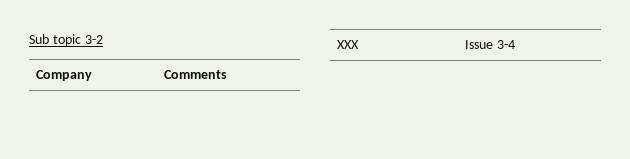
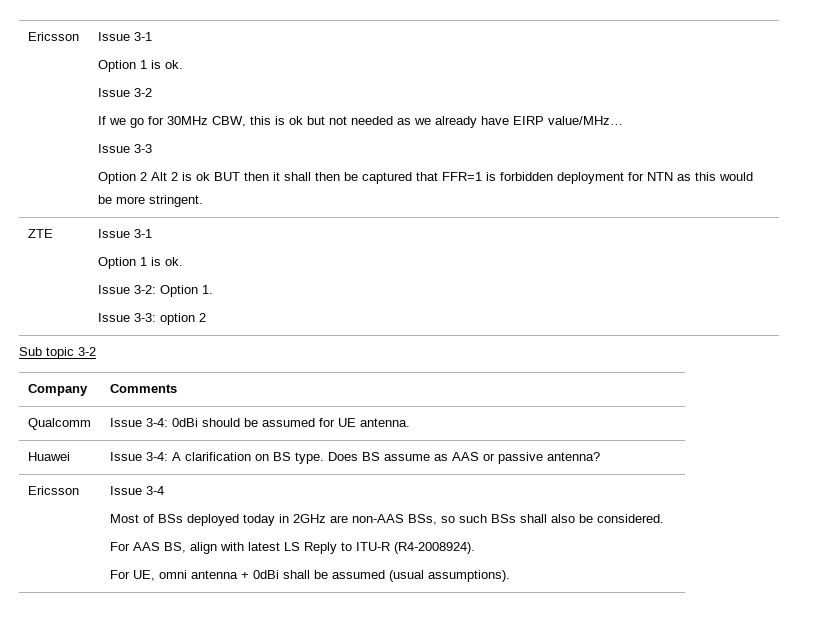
+ Ericsson | Issue 3-1
+ Option 1 is ok.
+ Issue 3-2
+ If we go for 30MHz CBW, this is ok but not needed as we already have EIRP value/MHz…
+ Issue 3-3
+ Option 2 Alt 2 is ok BUT then it shall then be captured that FFR=1 is forbidden deployment for NTN as this would be more stringent.
+ ZTE | Issue 3-1
+ Option 1 is ok.
+ Issue 3-2: Option 1.
+ Issue 3-3: option 2
- XXX | Issue 3-4
+ Qualcomm | Issue 3-4: 0dBi should be assumed for UE antenna.
+ Huawei | Issue 3-4: A clarification on BS type. Does BS assume as AAS or passive antenna?
+ Ericsson | Issue 3-4
+ Most of BSs deployed today in 2GHz are non-AAS BSs, so such BSs shall also be considered.
+ For AAS BS, align with latest LS Reply to ITU-R (R4-2008924).
+ For UE, omni antenna + 0dBi shall be assumed (usual assumptions).

